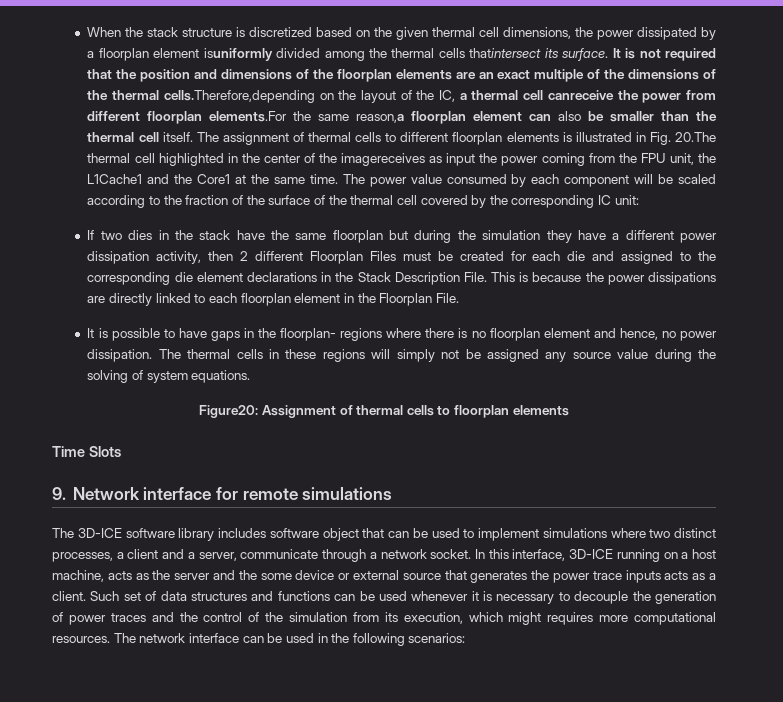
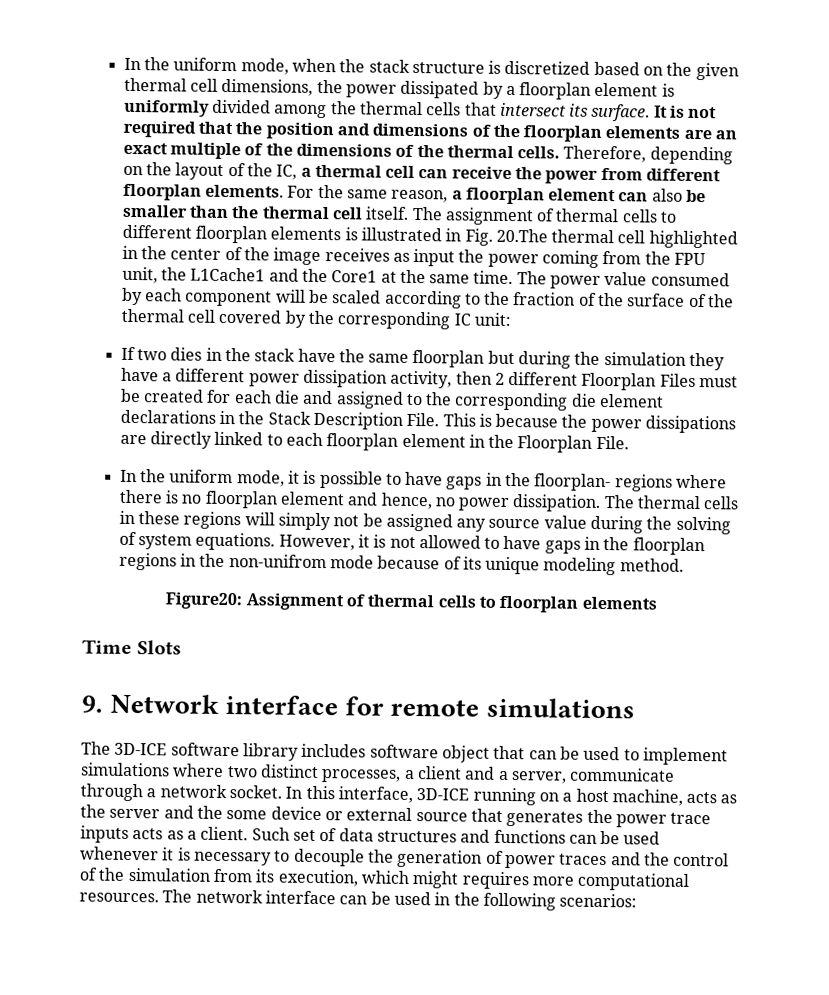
- When the stack structure is discretized based on the given thermal cell dimensions, the power dissipated by a floorplan element isuniformly divided among the thermal cells thatintersect its surface.
+ In the uniform mode, when the stack structure is discretized based on the given thermal cell dimensions, the power dissipated by a floorplan element is uniformly divided among the thermal cells that intersect its surface.
- It is not required that the position and dimensions of the floorplan elements are an exact multiple of the dimensions of the thermal cells.Therefore,depending on the layout of the IC, a thermal cell canreceive the power from different floorplan elements.For the same reason,a floorplan element can also be smaller than the thermal cell itself.
+ It is not required that the position and dimensions of the floorplan elements are an exact multiple of the dimensions of the thermal cells. Therefore, depending on the layout of the IC, a thermal cell can receive the power from different floorplan elements. For the same reason, a floorplan element can also be smaller than the thermal cell itself.
- The assignment of thermal cells to different floorplan elements is illustrated in Fig. 20.The thermal cell highlighted in the center of the imagereceives as input the power coming from the FPU unit, the L1Cache1 and the Core1 at the same time.
+ The assignment of thermal cells to different floorplan elements is illustrated in Fig. 20.The thermal cell highlighted in the center of the image receives as input the power coming from the FPU unit, the L1Cache1 and the Core1 at the same time.
- It is possible to have gaps in the floorplan- regions where there is no floorplan element and hence, no power dissipation.
+ In the uniform mode, it is possible to have gaps in the floorplan- regions where there is no floorplan element and hence, no power dissipation.
+ However, it is not allowed to have gaps in the floorplan regions in the non-unifrom mode because of its unique modeling method.

